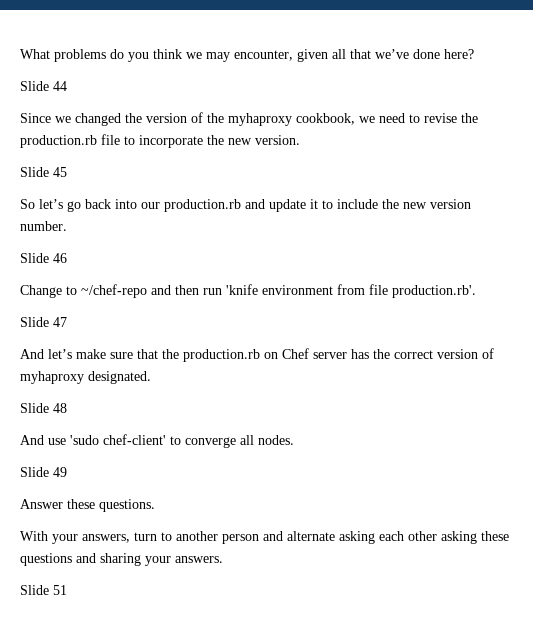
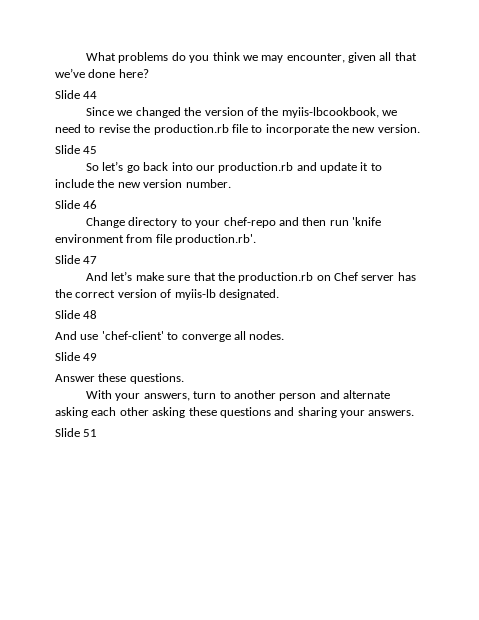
- Since we changed the version of the myhaproxy cookbook, we need to revise the production.rb file to incorporate the new version.
+ Since we changed the version of the myiis-lbcookbook, we need to revise the production.rb file to incorporate the new version.
- Change to ~/chef-repo and then run 'knife environment from file production.rb'.
+ Change directory to your chef-repo and then run 'knife environment from file production.rb'.
- And let’s make sure that the production.rb on Chef server has the correct version of myhaproxy designated.
+ And let’s make sure that the production.rb on Chef server has the correct version of myiis-lb designated.
- And use 'sudo chef-client' to converge all nodes.
+ And use 'chef-client' to converge all nodes.

